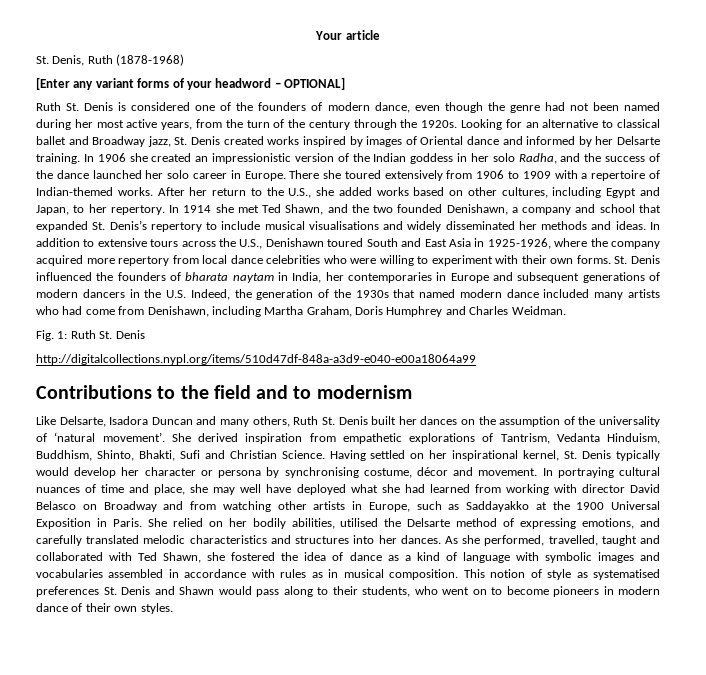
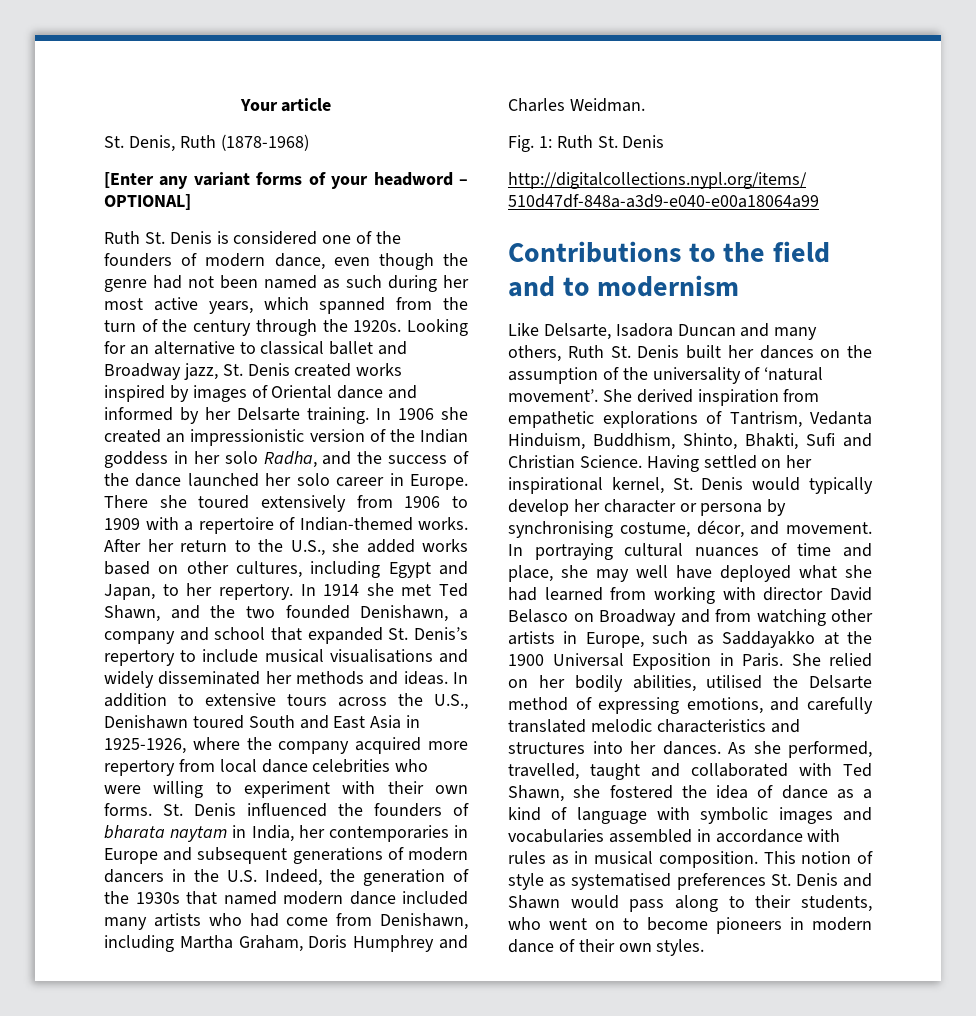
- Ruth St. Denis is considered one of the founders of modern dance, even though the genre had not been named during her most active years, from the turn of the century through the 1920s.
+ Ruth St. Denis is considered one of the founders of modern dance, even though the genre had not been named as such during her most active years, which spanned from the turn of the century through the 1920s.
- Having settled on her inspirational kernel, St. Denis typically would develop her character or persona by synchronising costume, décor and movement.
+ Having settled on her inspirational kernel, St. Denis would typically develop her character or persona by synchronising costume, décor, and movement.

